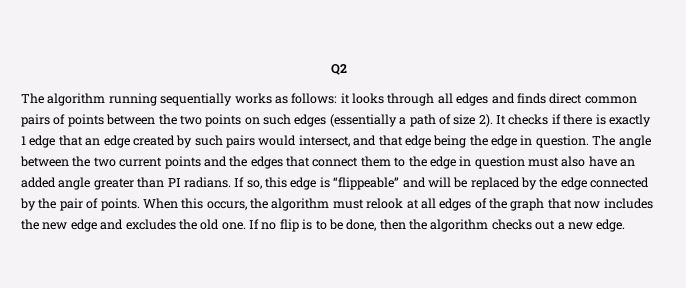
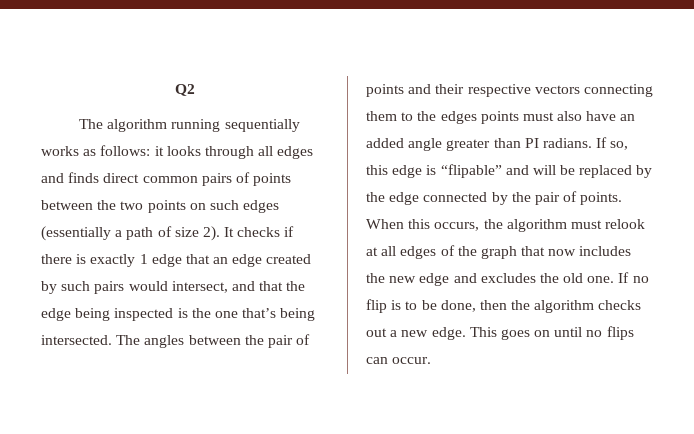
- It checks if there is exactly 1 edge that an edge created by such pairs would intersect, and that edge being the edge in question. The angle between the two current points and the edges that connect them to the edge in question must also have an added angle greater than PI radians.
+ It checks if there is exactly 1 edge that an edge created by such pairs would intersect, and that the edge being inspected is the one that’s being intersected. The angles between the pair of points and their respective vectors connecting them to the edges points must also have an added angle greater than PI radians.
- If so, this edge is “flippeable” and will be replaced by the edge connected by the pair of points.
+ If so, this edge is “flipable” and will be replaced by the edge connected by the pair of points.
+ This goes on until no flips can occur.

